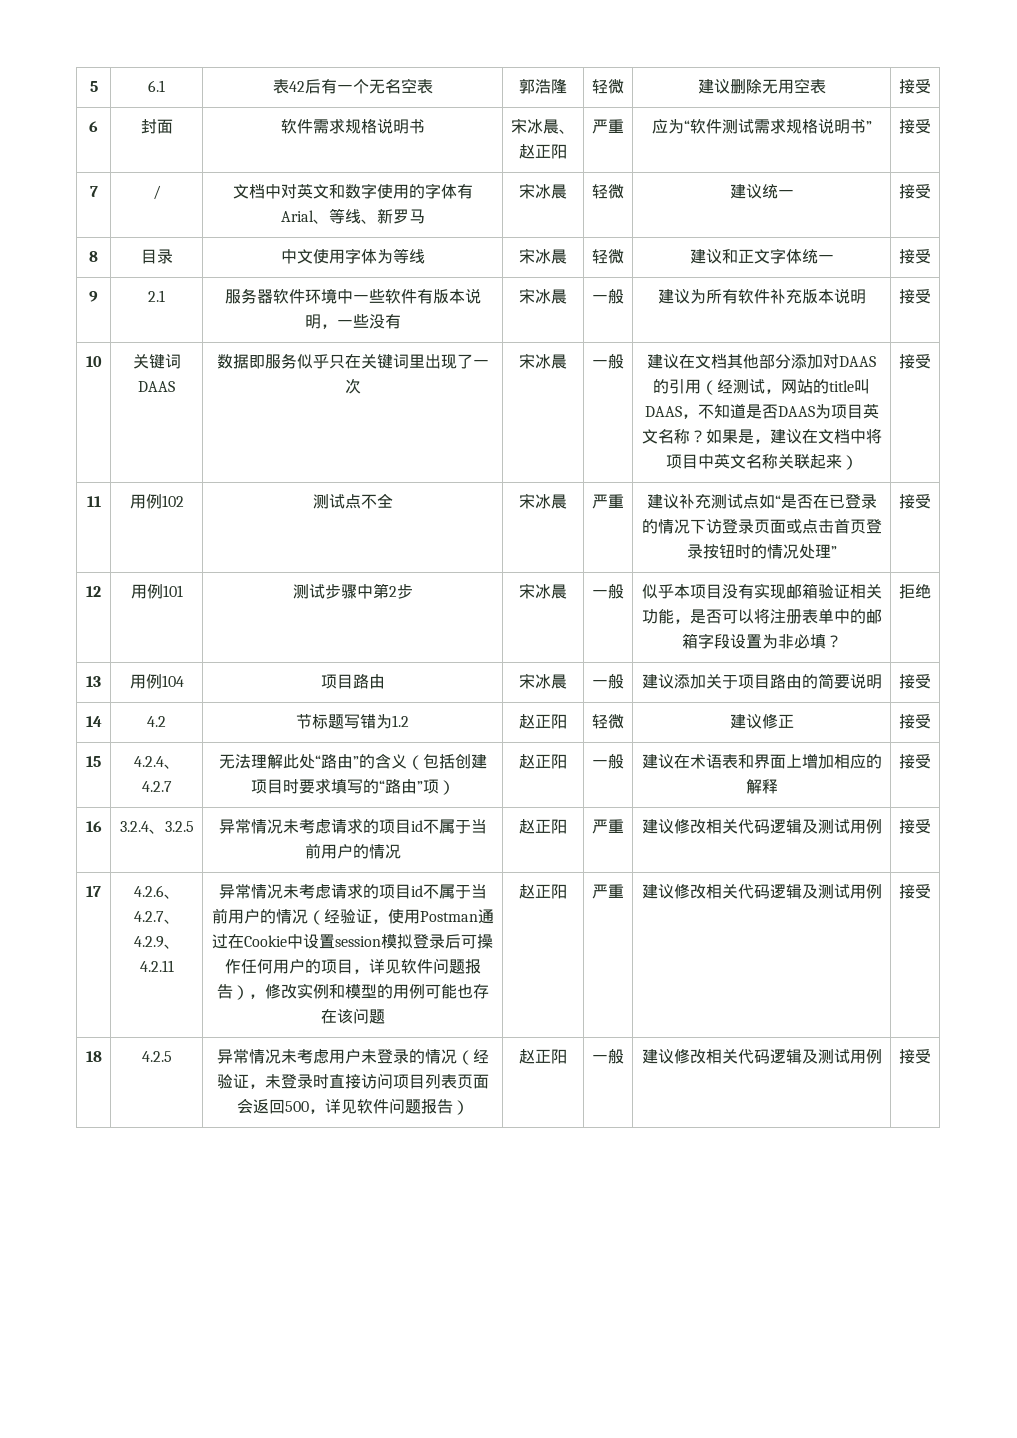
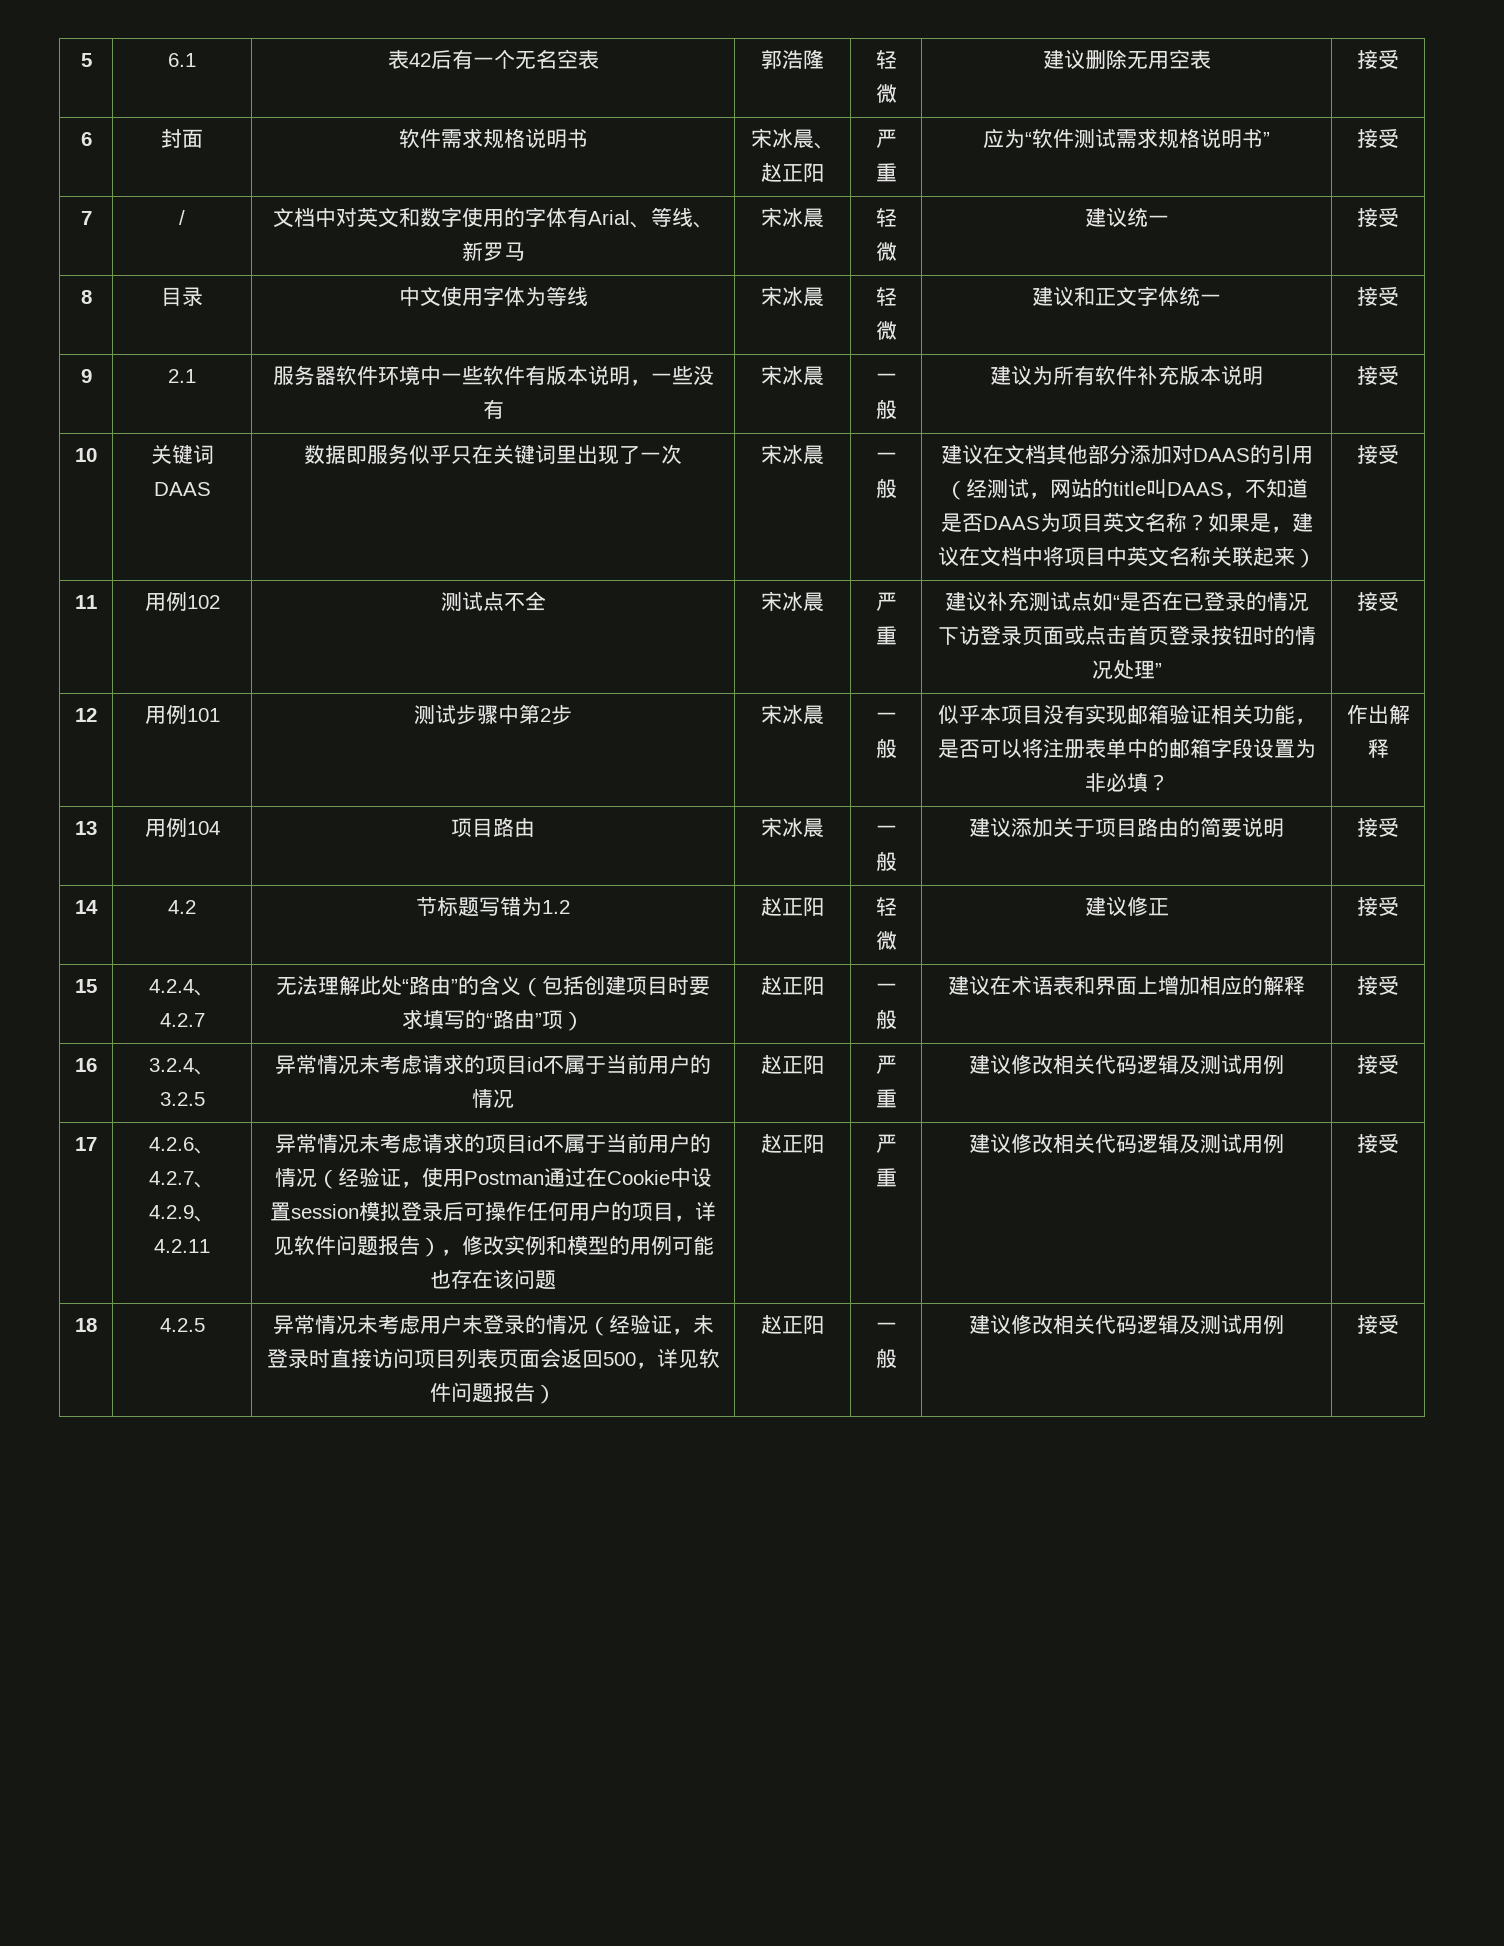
- 12 | 用例101 | 测试步骤中第2步 | 宋冰晨 | 一般 | 似乎本项目没有实现邮箱验证相关功能，是否可以将注册表单中的邮箱字段设置为非必填？ | 拒绝
+ 12 | 用例101 | 测试步骤中第2步 | 宋冰晨 | 一般 | 似乎本项目没有实现邮箱验证相关功能，是否可以将注册表单中的邮箱字段设置为非必填？ | 作出解释

